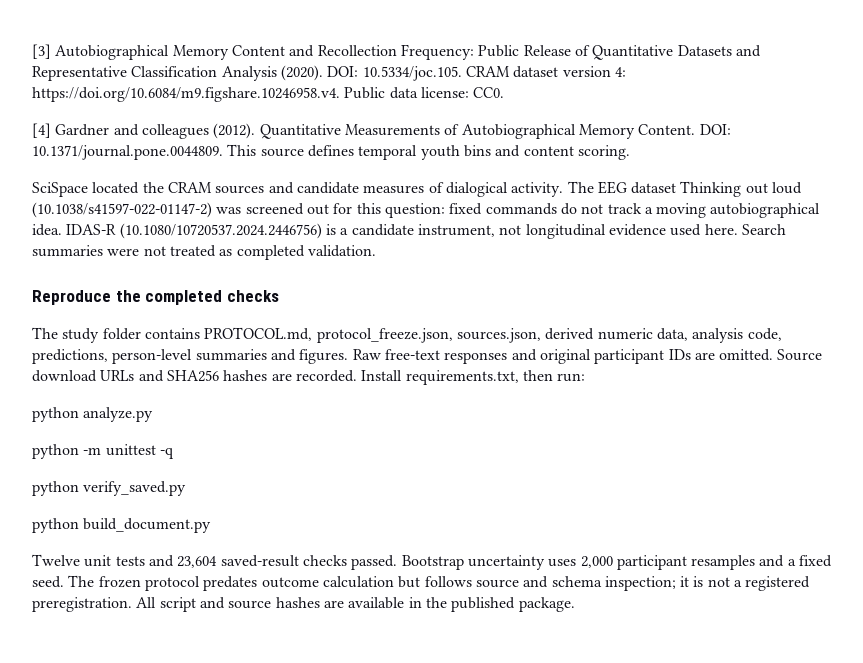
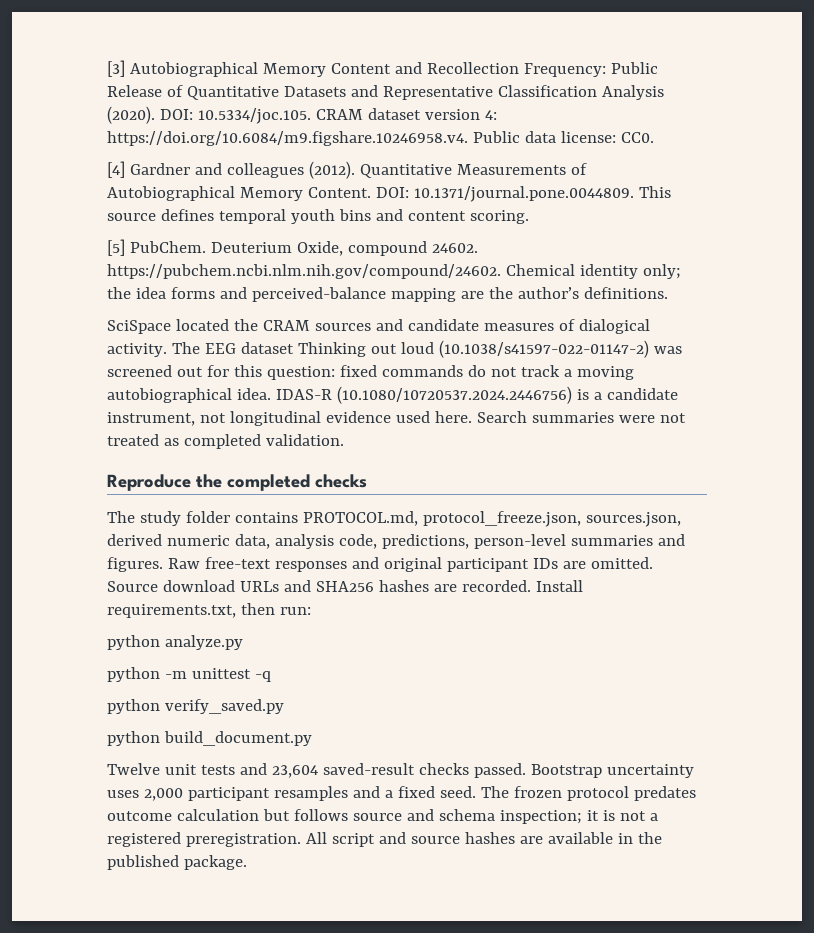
+ [5] PubChem. Deuterium Oxide, compound 24602. https://pubchem.ncbi.nlm.nih.gov/compound/24602. Chemical identity only; the idea forms and perceived-balance mapping are the author’s definitions.

